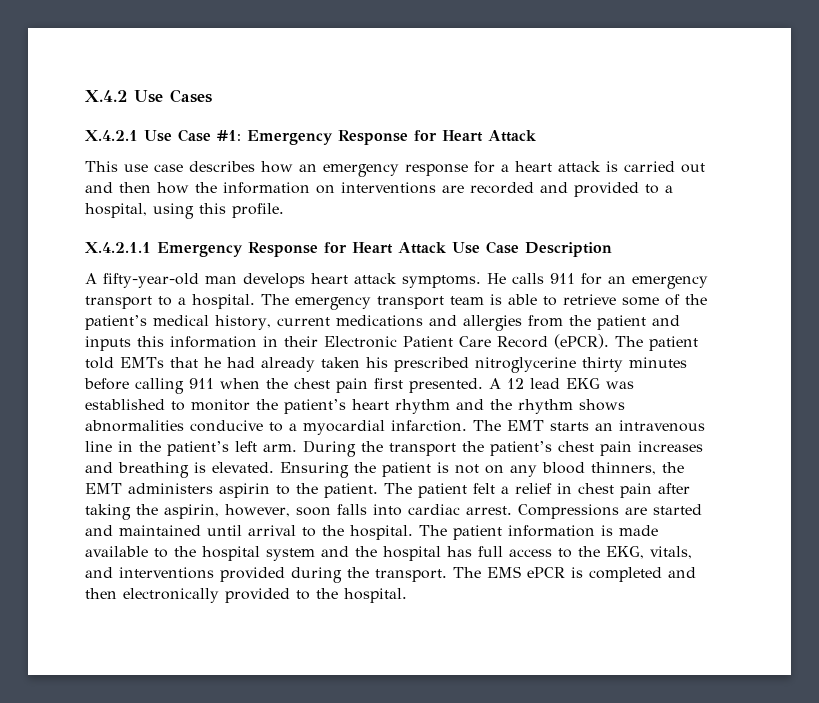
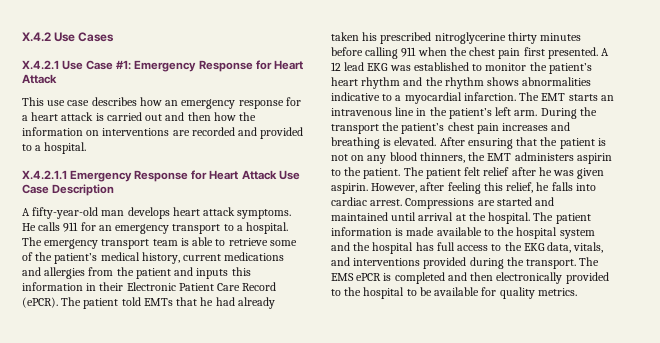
- This use case describes how an emergency response for a heart attack is carried out and then how the information on interventions are recorded and provided to a hospital, using this profile.
+ This use case describes how an emergency response for a heart attack is carried out and then how the information on interventions are recorded and provided to a hospital.
- A 12 lead EKG was established to monitor the patient’s heart rhythm and the rhythm shows abnormalities conducive to a myocardial infarction.
+ A 12 lead EKG was established to monitor the patient’s heart rhythm and the rhythm shows abnormalities indicative to a myocardial infarction.
- Ensuring the patient is not on any blood thinners, the EMT administers aspirin to the patient.
+ After ensuring that the patient is not on any blood thinners, the EMT administers aspirin to the patient.
- The patient felt a relief in chest pain after taking the aspirin, however, soon falls into cardiac arrest.
+ The patient felt relief after he was given aspirin. However, after feeling this relief, he falls into cardiac arrest.
- Compressions are started and maintained until arrival to the hospital.
+ Compressions are started and maintained until arrival at the hospital.
- The patient information is made available to the hospital system and the hospital has full access to the EKG, vitals, and interventions provided during the transport.
+ The patient information is made available to the hospital system and the hospital has full access to the EKG data, vitals, and interventions provided during the transport.
- The EMS ePCR is completed and then electronically provided to the hospital.
+ The EMS ePCR is completed and then electronically provided to the hospital to be available for quality metrics.

